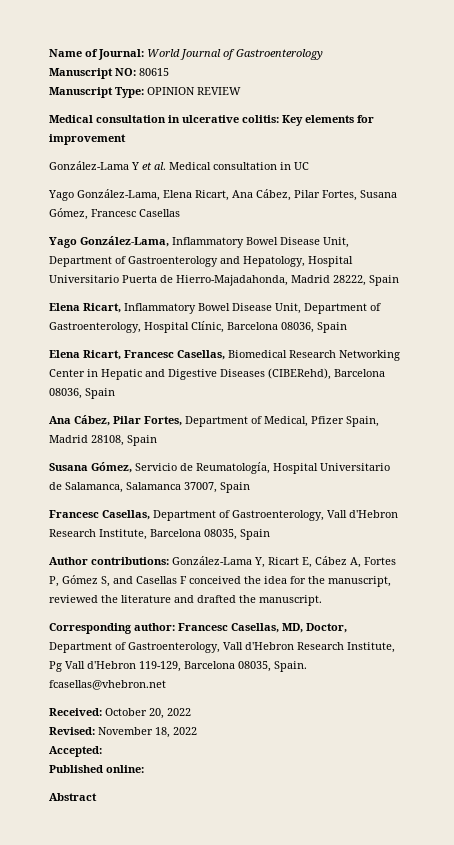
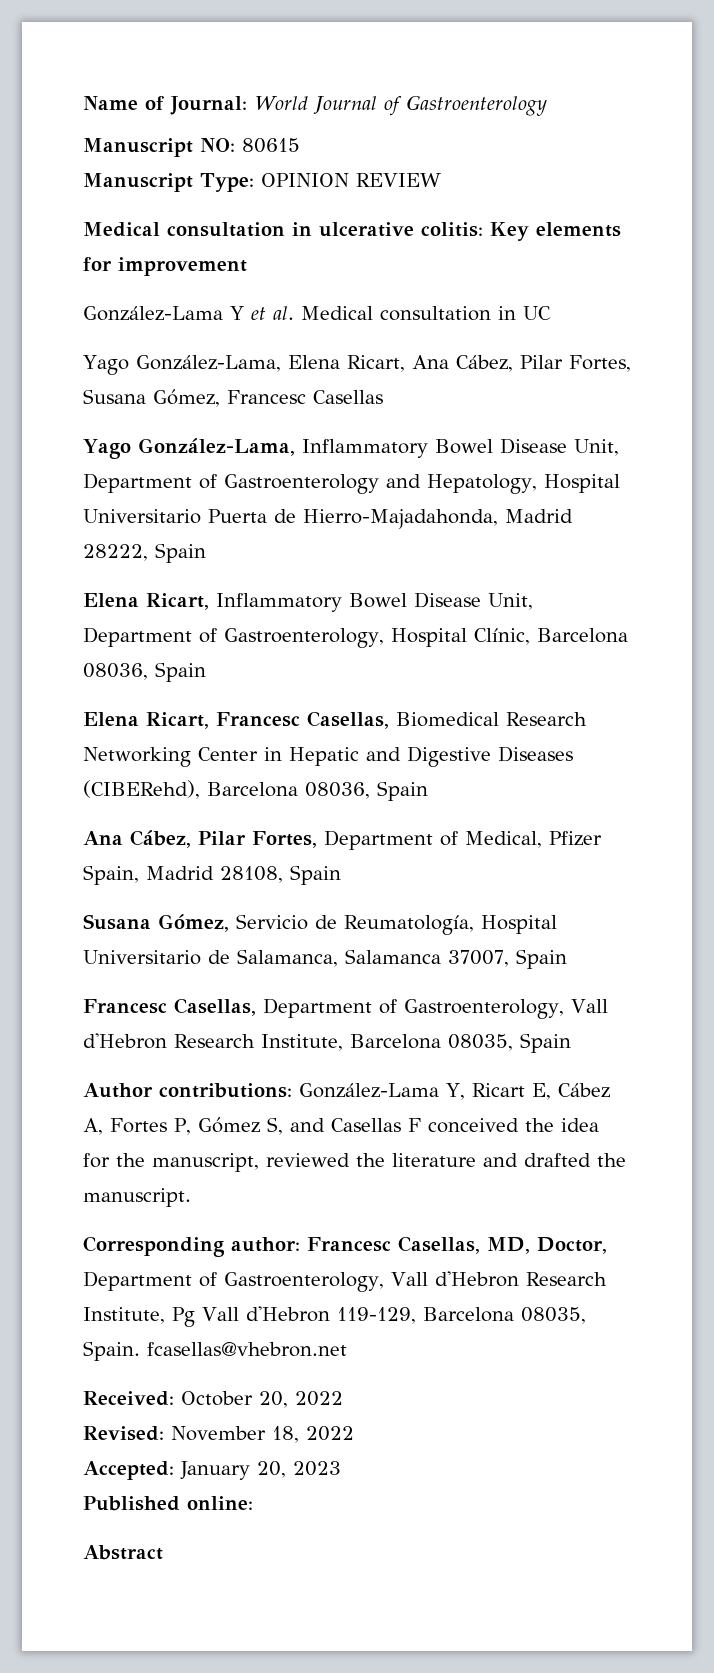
- Accepted:
+ Accepted: January 20, 2023

